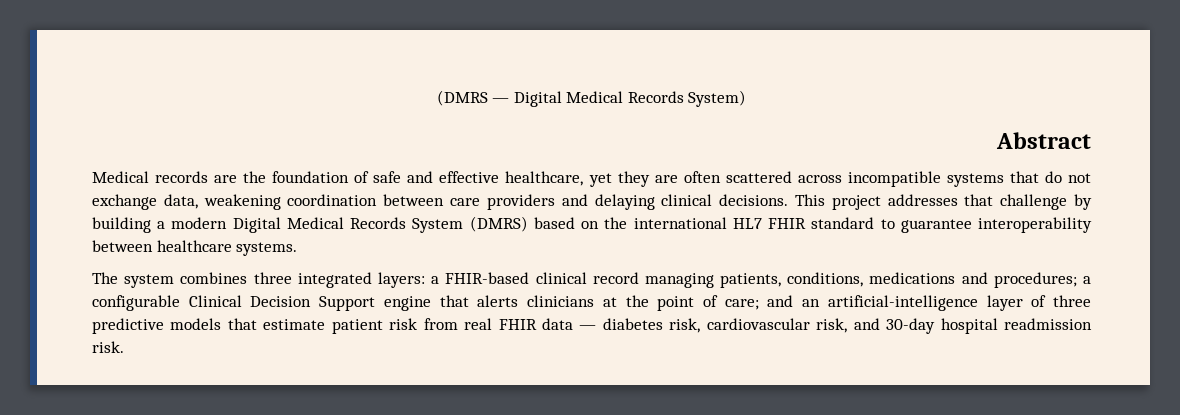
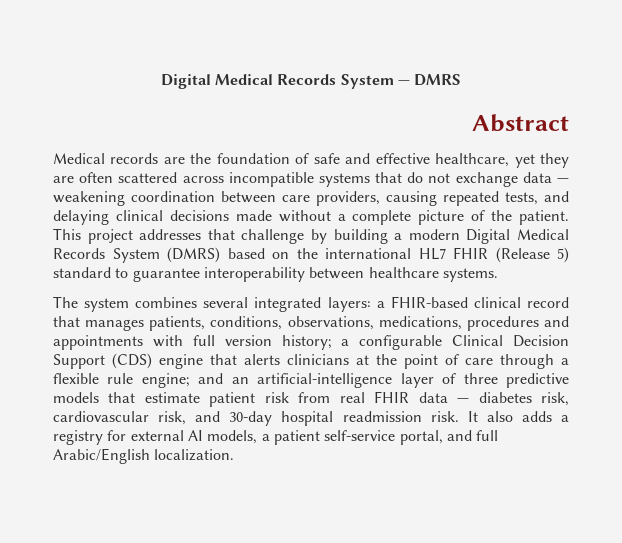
- (DMRS — Digital Medical Records System)
+ Digital Medical Records System — DMRS
- Medical records are the foundation of safe and effective healthcare, yet they are often scattered across incompatible systems that do not exchange data, weakening coordination between care providers and delaying clinical decisions.
+ Medical records are the foundation of safe and effective healthcare, yet they are often scattered across incompatible systems that do not exchange data — weakening coordination between care providers, causing repeated tests, and delaying clinical decisions made without a complete picture of the patient.
- This project addresses that challenge by building a modern Digital Medical Records System (DMRS) based on the international HL7 FHIR standard to guarantee interoperability between healthcare systems.
+ This project addresses that challenge by building a modern Digital Medical Records System (DMRS) based on the international HL7 FHIR (Release 5) standard to guarantee interoperability between healthcare systems.
- The system combines three integrated layers: a FHIR-based clinical record managing patients, conditions, medications and procedures; a configurable Clinical Decision Support engine that alerts clinicians at the point of care; and an artificial-intelligence layer of three predictive models that estimate patient risk from real FHIR data — diabetes risk, cardiovascular risk, and 30-day hospital readmission risk.
+ The system combines several integrated layers: a FHIR-based clinical record that manages patients, conditions, observations, medications, procedures and appointments with full version history; a configurable Clinical Decision Support (CDS) engine that alerts clinicians at the point of care through a flexible rule engine; and an artificial-intelligence layer of three predictive models that estimate patient risk from real FHIR data — diabetes risk, cardiovascular risk, and 30-day hospital readmission risk.
+ It also adds a registry for external AI models, a patient self-service portal, and full Arabic/English localization.

